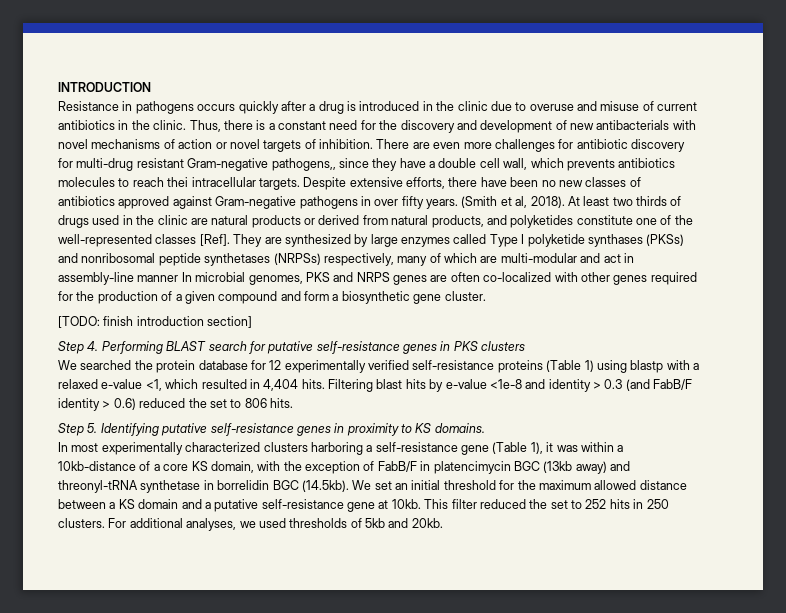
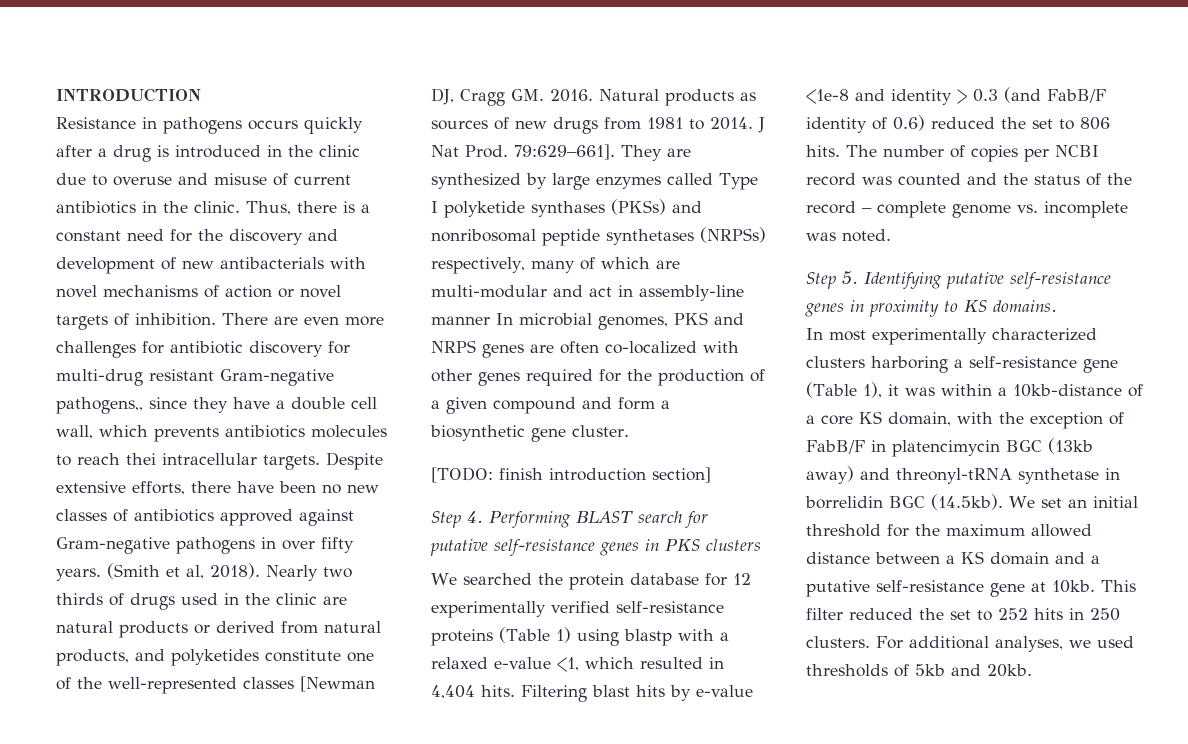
- At least two thirds of drugs used in the clinic are natural products or derived from natural products, and polyketides constitute one of the well-represented classes [Ref].
+ Nearly two thirds of drugs used in the clinic are natural products or derived from natural products, and polyketides constitute one of the well-represented classes [Newman DJ, Cragg GM. 2016. Natural products as sources of new drugs from 1981 to 2014. J Nat Prod. 79:629–661].
- Filtering blast hits by e-value <1e-8 and identity > 0.3 (and FabB/F identity > 0.6) reduced the set to 806 hits.
+ Filtering blast hits by e-value <1e-8 and identity > 0.3 (and FabB/F identity of 0.6) reduced the set to 806 hits. The number of copies per NCBI record was counted and the status of the record – complete genome vs. incomplete was noted.

